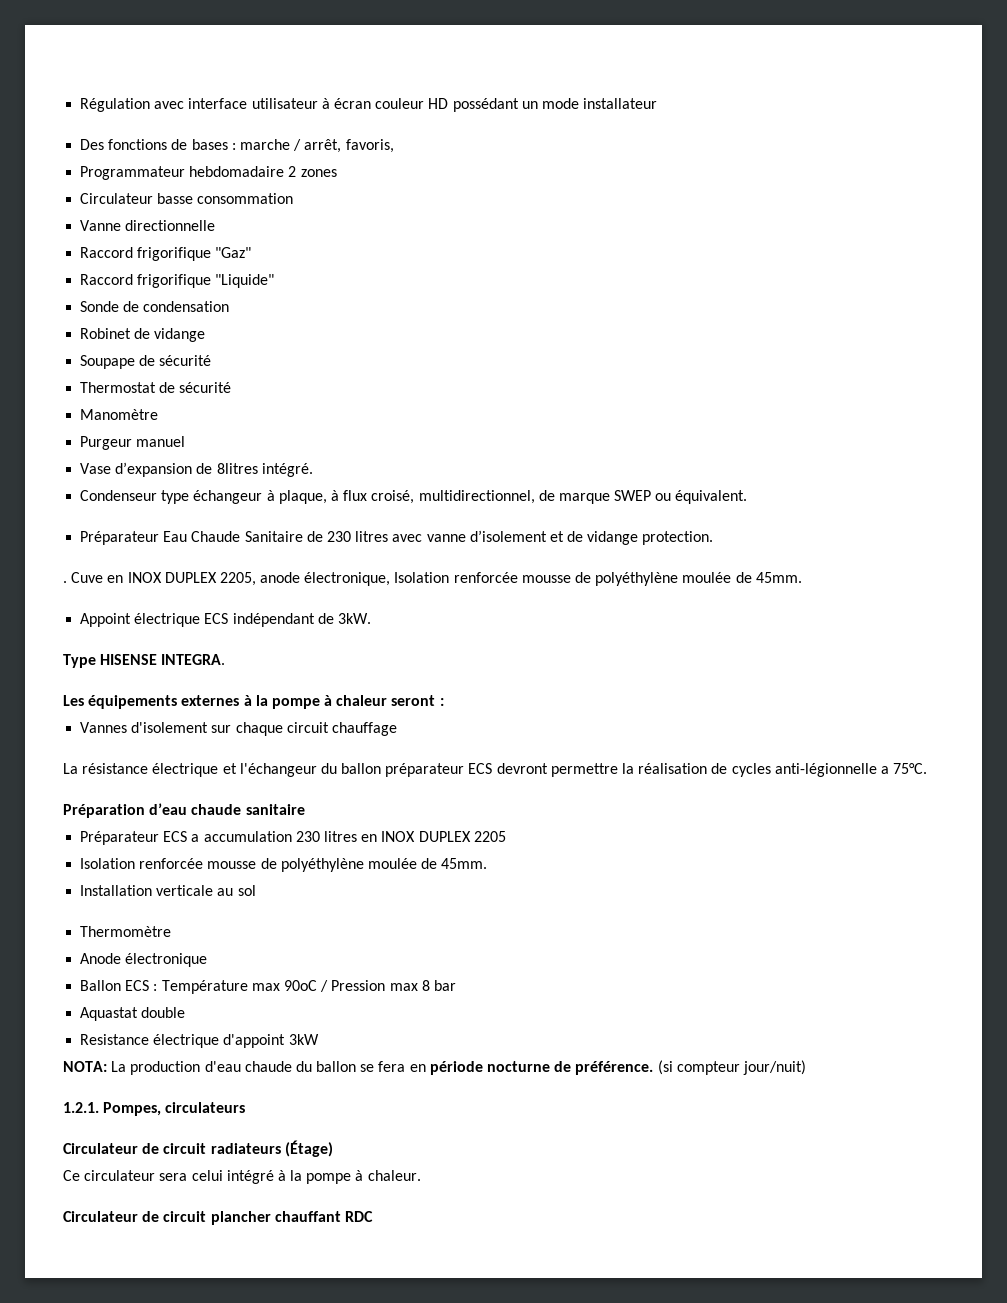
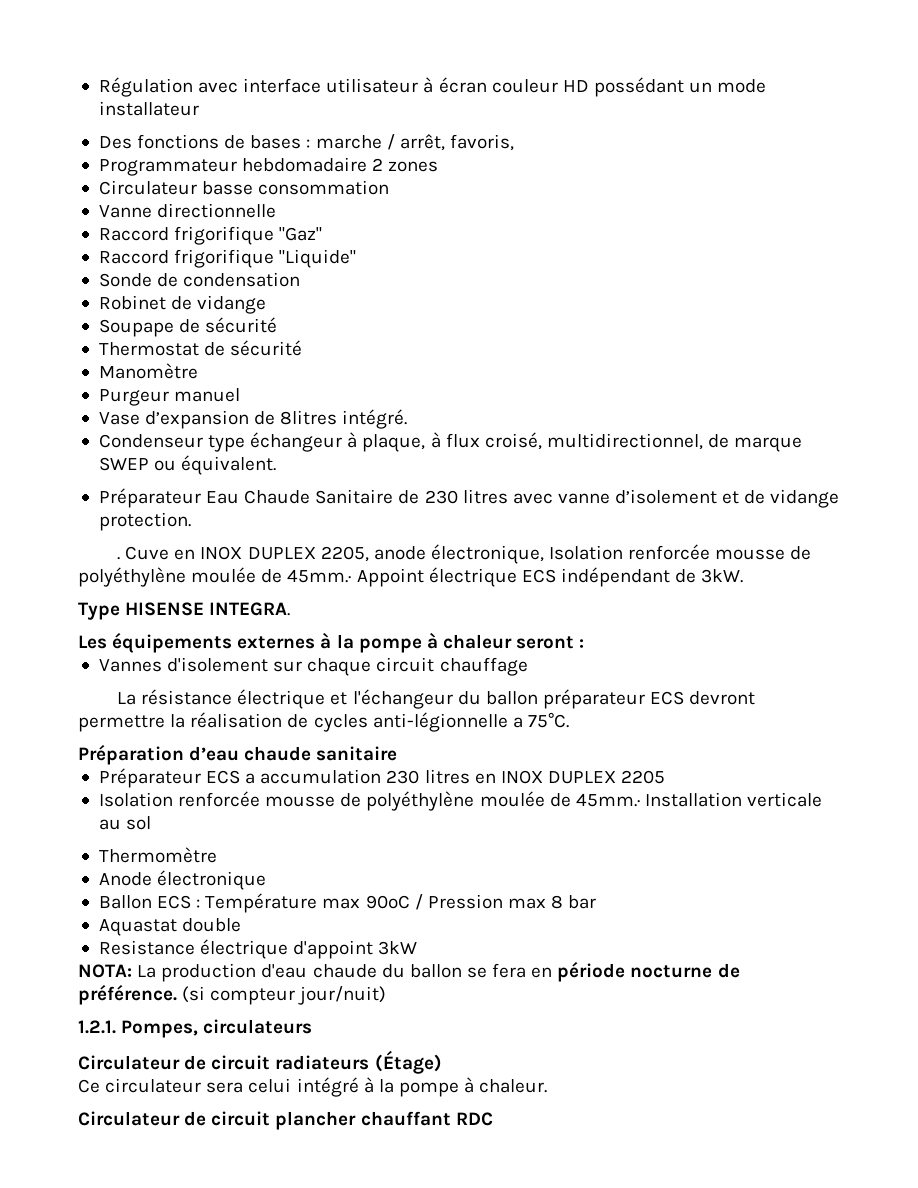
- Cuve en INOX DUPLEX 2205, anode électronique, Isolation renforcée mousse de polyéthylène moulée de 45mm.
- Appoint électrique ECS indépendant de 3kW.
+ Cuve en INOX DUPLEX 2205, anode électronique, Isolation renforcée mousse de polyéthylène moulée de 45mm.· Appoint électrique ECS indépendant de 3kW.
  Préparateur ECS a accumulation 230 litres en INOX DUPLEX 2205
- Isolation renforcée mousse de polyéthylène moulée de 45mm.
- Installation verticale au sol
+ Isolation renforcée mousse de polyéthylène moulée de 45mm.· Installation verticale au sol

